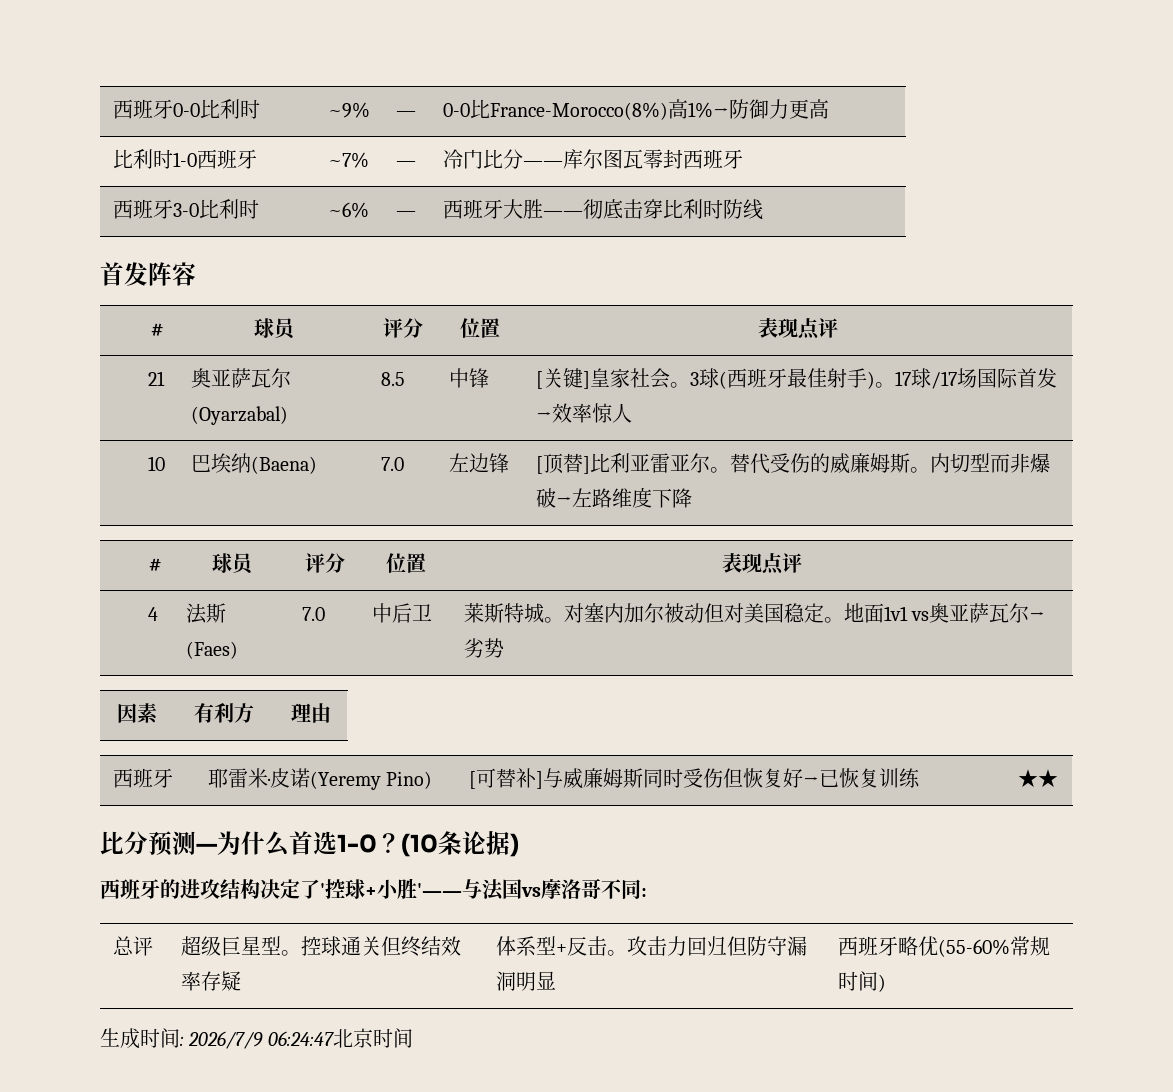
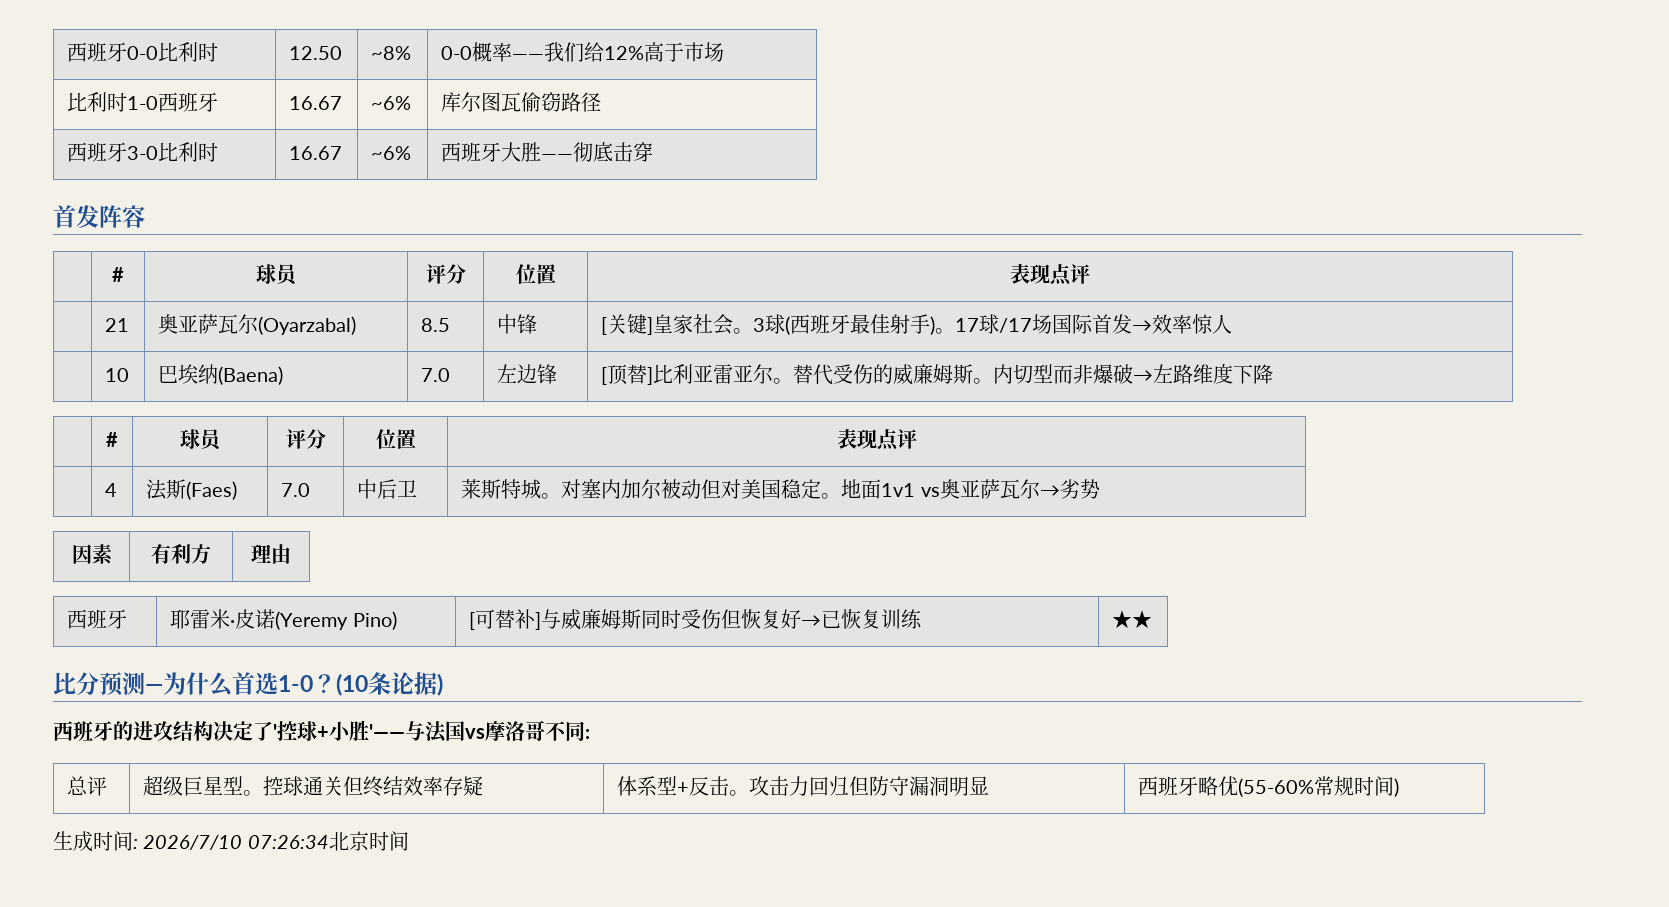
- 西班牙0-0比利时 | ~9% | — | 0-0比France-Morocco(8%)高1%→防御力更高
- 比利时1-0西班牙 | ~7% | — | 冷门比分——库尔图瓦零封西班牙
+ 西班牙0-0比利时 | 12.50 | ~8% | 0-0概率——我们给12%高于市场
+ 比利时1-0西班牙 | 16.67 | ~6% | 库尔图瓦偷窃路径
- 西班牙3-0比利时 | ~6% | — | 西班牙大胜——彻底击穿比利时防线
+ 西班牙3-0比利时 | 16.67 | ~6% | 西班牙大胜——彻底击穿
- 生成时间: 2026/7/9 06:24:47北京时间
+ 生成时间: 2026/7/10 07:26:34北京时间

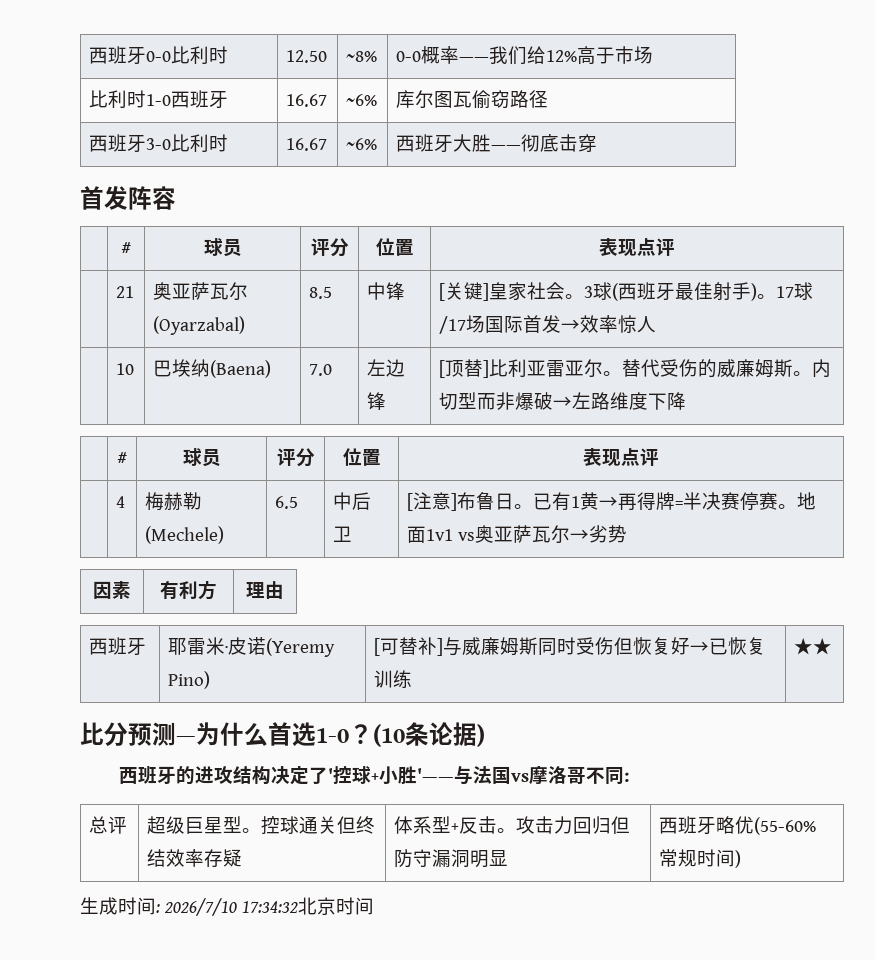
- | 4 | 法斯(Faes) | 7.0 | 中后卫 | 莱斯特城。对塞内加尔被动但对美国稳定。地面1v1 vs奥亚萨瓦尔→劣势
+ | 4 | 梅赫勒(Mechele) | 6.5 | 中后卫 | [注意]布鲁日。已有1黄→再得牌=半决赛停赛。地面1v1 vs奥亚萨瓦尔→劣势
- 生成时间: 2026/7/10 07:26:34北京时间
+ 生成时间: 2026/7/10 17:34:32北京时间

